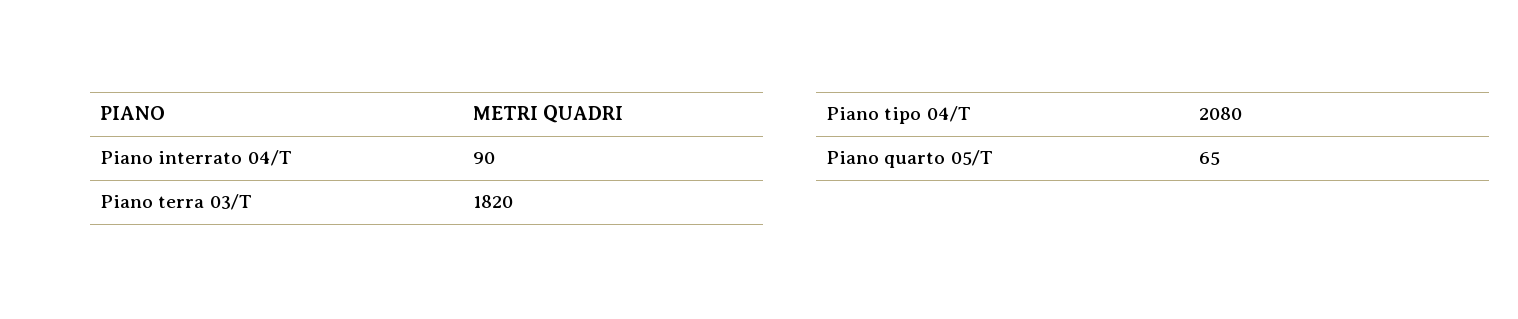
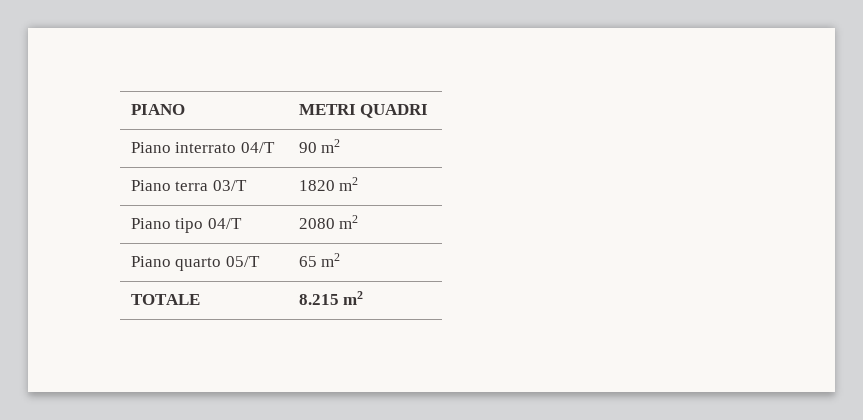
- Piano interrato 04/T | 90
+ Piano interrato 04/T | 90 m2
- Piano terra 03/T | 1820
+ Piano terra 03/T | 1820 m2
- Piano tipo 04/T | 2080
+ Piano tipo 04/T | 2080 m2
- Piano quarto 05/T | 65
+ Piano quarto 05/T | 65 m2
+ TOTALE | 8.215 m2

